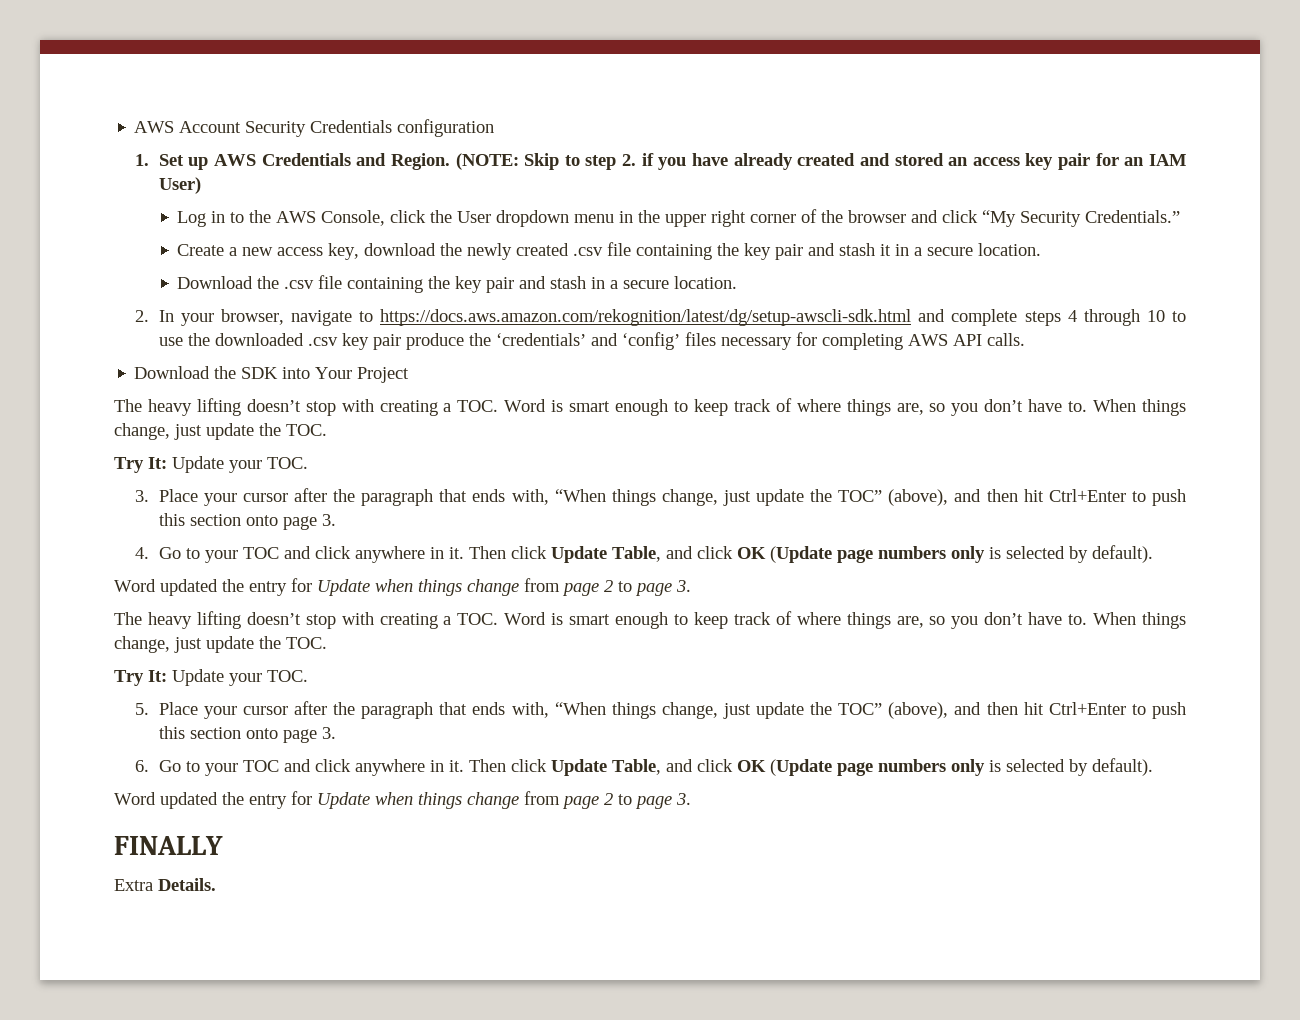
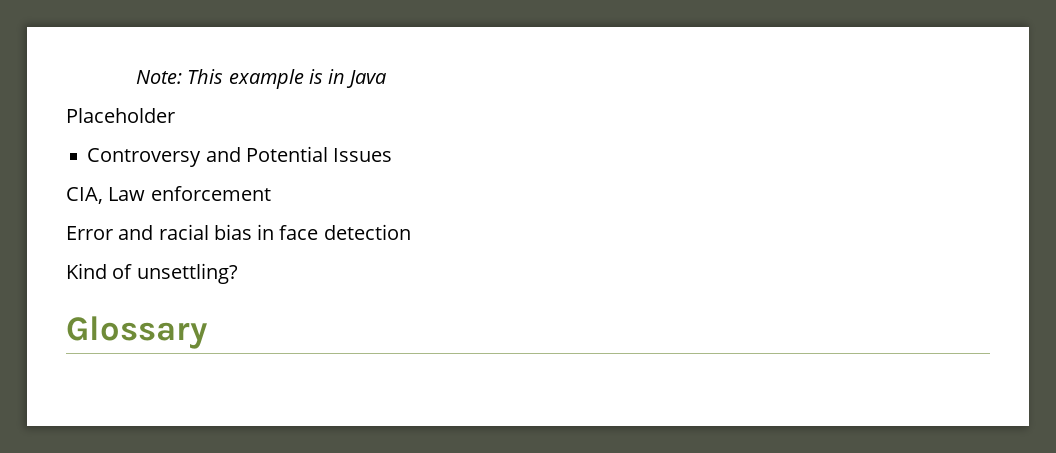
- AWS Account Security Credentials configuration
- 1. Set up AWS Credentials and Region. (NOTE: Skip to step 2. if you have already created and stored an access key pair for an IAM User)
- Log in to the AWS Console, click the User dropdown menu in the upper right corner of the browser and click “My Security Credentials.”
- Create a new access key, download the newly created .csv file containing the key pair and stash it in a secure location.
- Download the .csv file containing the key pair and stash in a secure location.
- 2. In your browser, navigate to https://docs.aws.amazon.com/rekognition/latest/dg/setup-awscli-sdk.html and complete steps 4 through 10 to use the downloaded .csv key pair produce the ‘credentials’ and ‘config’ files necessary for completing AWS API calls.
- Download the SDK into Your Project
- The heavy lifting doesn’t stop with creating a TOC. Word is smart enough to keep track of where things are, so you don’t have to. When things change, just update the TOC.
- Try It: Update your TOC.
- 3. Place your cursor after the paragraph that ends with, “When things change, just update the TOC” (above), and then hit Ctrl+Enter to push this section onto page 3.
- 4. Go to your TOC and click anywhere in it. Then click Update Table, and click OK (Update page numbers only is selected by default).
- Word updated the entry for Update when things change from page 2 to page 3.
- The heavy lifting doesn’t stop with creating a TOC. Word is smart enough to keep track of where things are, so you don’t have to. When things change, just update the TOC.
- Try It: Update your TOC.
- 5. Place your cursor after the paragraph that ends with, “When things change, just update the TOC” (above), and then hit Ctrl+Enter to push this section onto page 3.
- 6. Go to your TOC and click anywhere in it. Then click Update Table, and click OK (Update page numbers only is selected by default).
- Word updated the entry for Update when things change from page 2 to page 3.
- FINALLY
- Extra Details.
+ Note: This example is in Java
+ Placeholder
+ Controversy and Potential Issues
+ CIA, Law enforcement
+ Error and racial bias in face detection
+ Kind of unsettling?
+ Glossary

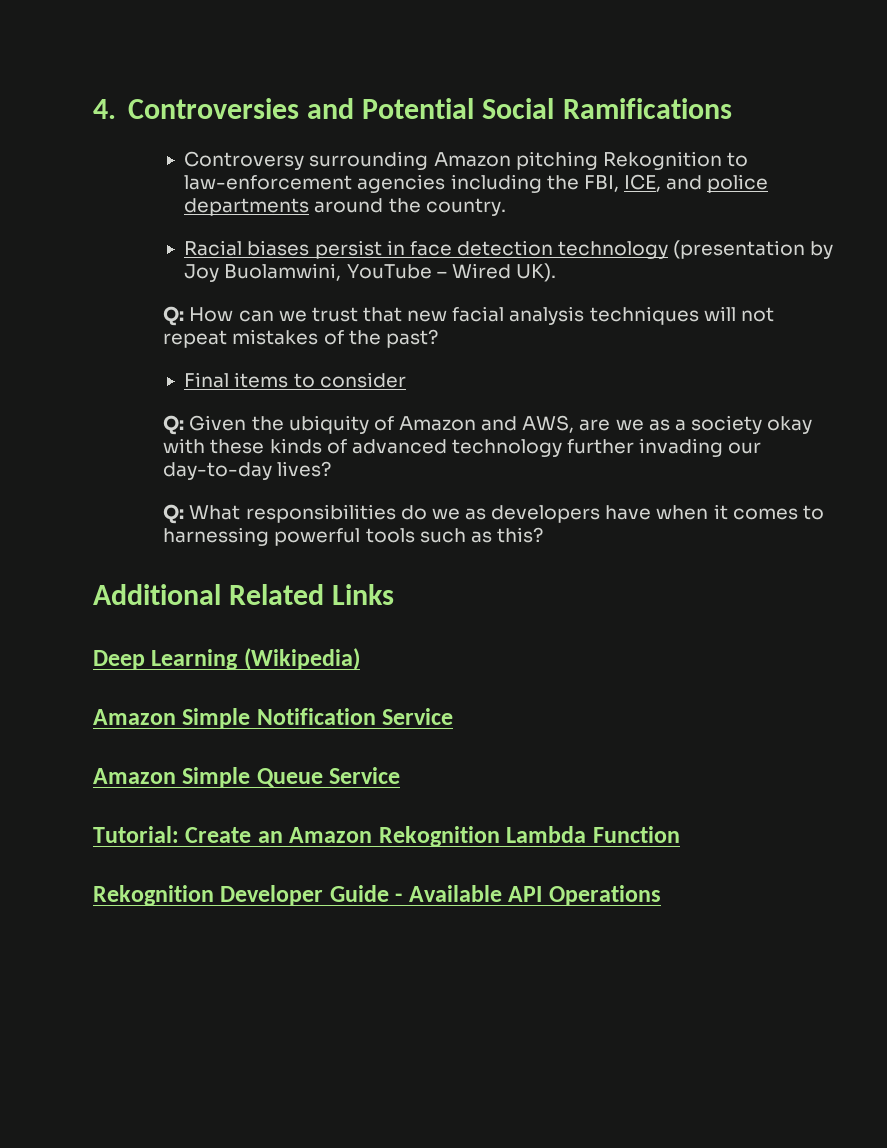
- Note: This example is in Java
- Placeholder
- Controversy and Potential Issues
- CIA, Law enforcement
- Error and racial bias in face detection
- Kind of unsettling?
- Glossary
+ 4. Controversies and Potential Social Ramifications
+ Controversy surrounding Amazon pitching Rekognition to law-enforcement agencies including the FBI, ICE, and police departments around the country.
+ Racial biases persist in face detection technology (presentation by Joy Buolamwini, YouTube – Wired UK).
+ Q: How can we trust that new facial analysis techniques will not repeat mistakes of the past?
+ Final items to consider
+ Q: Given the ubiquity of Amazon and AWS, are we as a society okay with these kinds of advanced technology further invading our day-to-day lives?
+ Q: What responsibilities do we as developers have when it comes to harnessing powerful tools such as this?
+ Additional Related Links
+ Deep Learning (Wikipedia)
+ Amazon Simple Notification Service
+ Amazon Simple Queue Service
+ Tutorial: Create an Amazon Rekognition Lambda Function
+ Rekognition Developer Guide - Available API Operations

